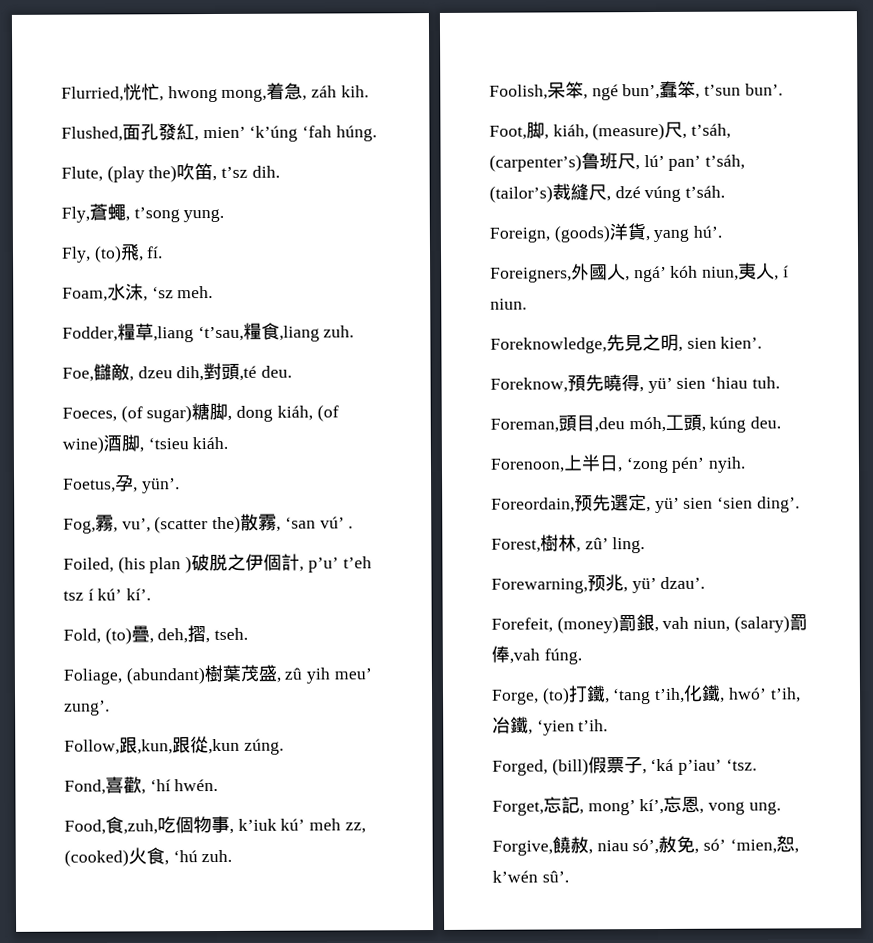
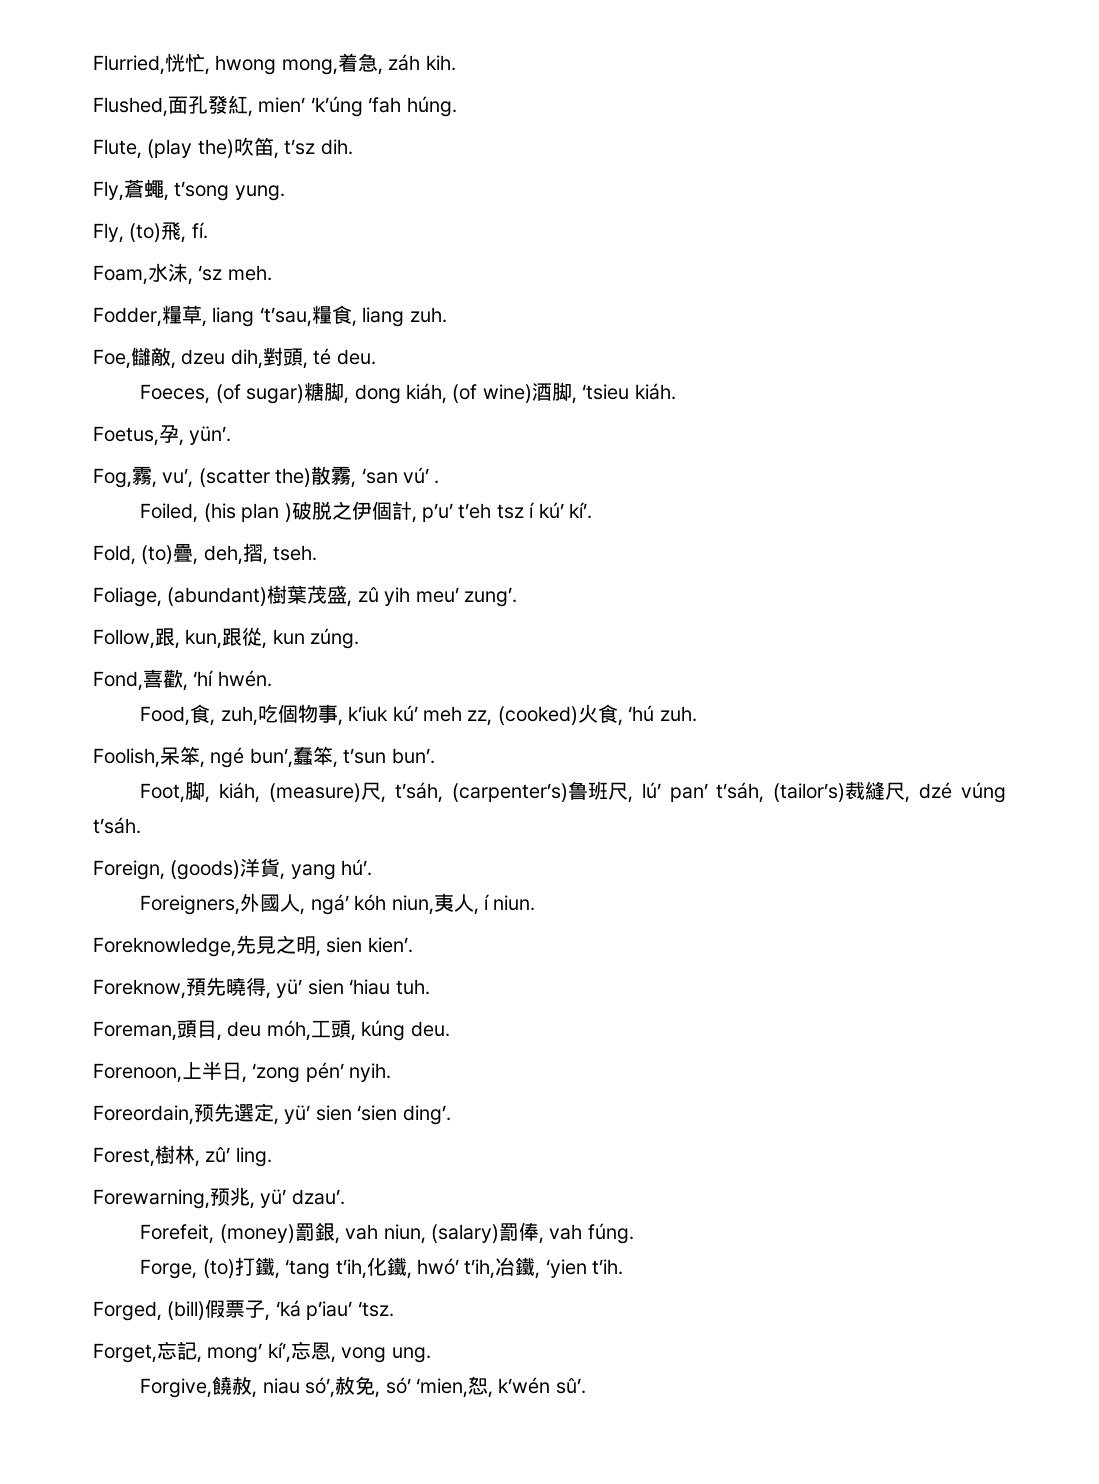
- Fodder,糧草,liang ‘t’sau,糧食,liang zuh.
+ Fodder,糧草, liang ‘t’sau,糧食, liang zuh.
- Foe,讎敵, dzeu dih,對頭,té deu.
+ Foe,讎敵, dzeu dih,對頭, té deu.
- Follow,跟,kun,跟從,kun zúng.
+ Follow,跟, kun,跟從, kun zúng.
- Food,食,zuh,吃個物事, k’iuk kú’ meh zz, (cooked)火食, ‘hú zuh.
+ Food,食, zuh,吃個物事, k’iuk kú’ meh zz, (cooked)火食, ‘hú zuh.
- Foreman,頭目,deu móh,工頭, kúng deu.
+ Foreman,頭目, deu móh,工頭, kúng deu.
- Forefeit, (money)罰銀, vah niun, (salary)罰俸,vah fúng.
+ Forefeit, (money)罰銀, vah niun, (salary)罰俸, vah fúng.

